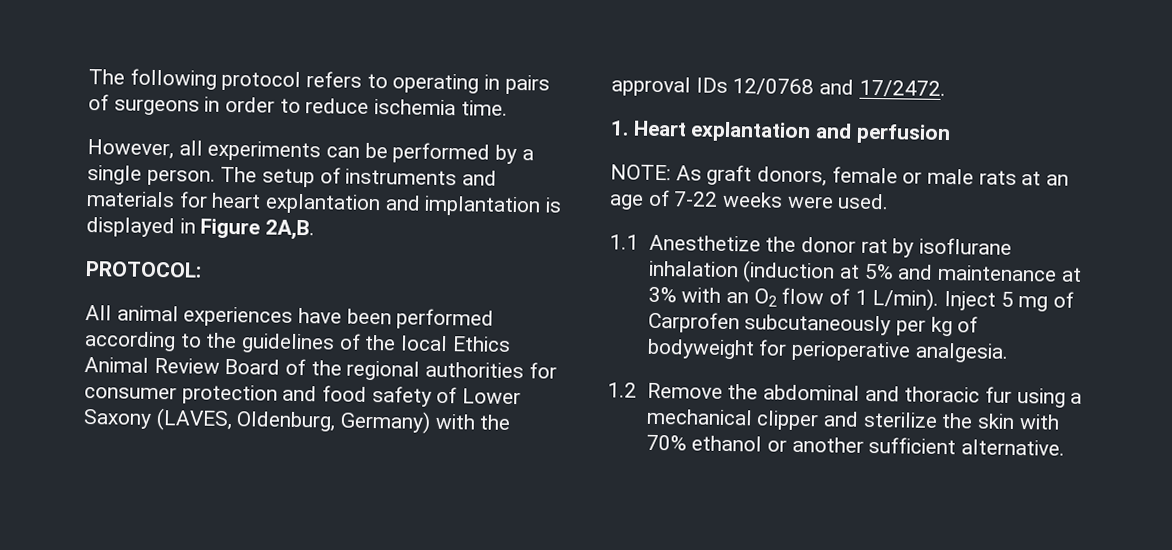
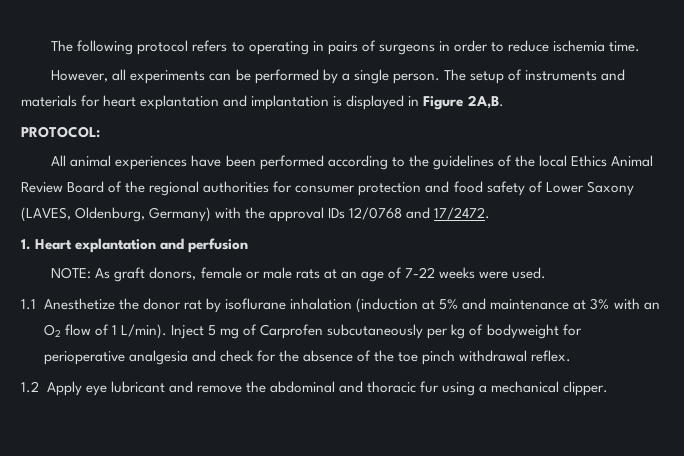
- Inject 5 mg of Carprofen subcutaneously per kg of bodyweight for perioperative analgesia.
- 1.2 Remove the abdominal and thoracic fur using a mechanical clipper and sterilize the skin with 70% ethanol or another sufficient alternative.
+ Inject 5 mg of Carprofen subcutaneously per kg of bodyweight for perioperative analgesia and check for the absence of the toe pinch withdrawal reflex.
+ 1.2 Apply eye lubricant and remove the abdominal and thoracic fur using a mechanical clipper.

